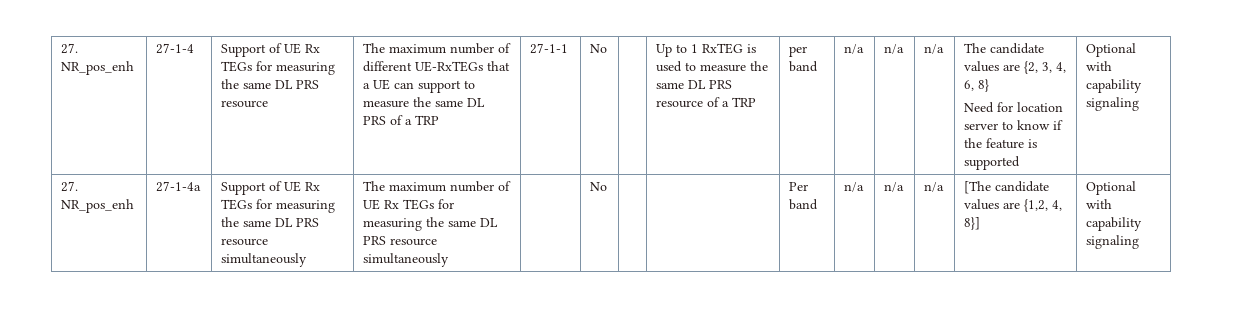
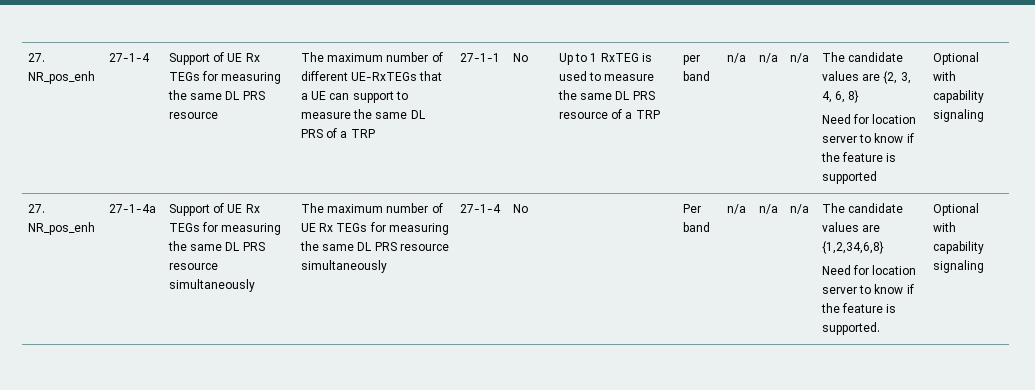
- The maximum number of UE Rx TEGs for measuring the same DL PRS resource simultaneously
+ The maximum number of UE Rx TEGs for measuring the same DL PRS resource simultaneously | 27-1-4
- [The candidate values are {1,2, 4, 8}]
+ The candidate values are {1,2,34,6,8}
+ Need for location server to know if the feature is supported.

